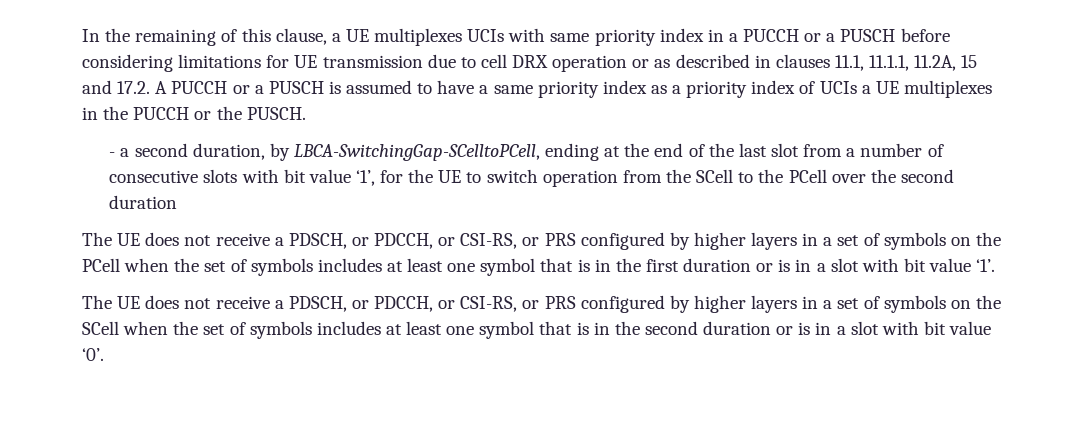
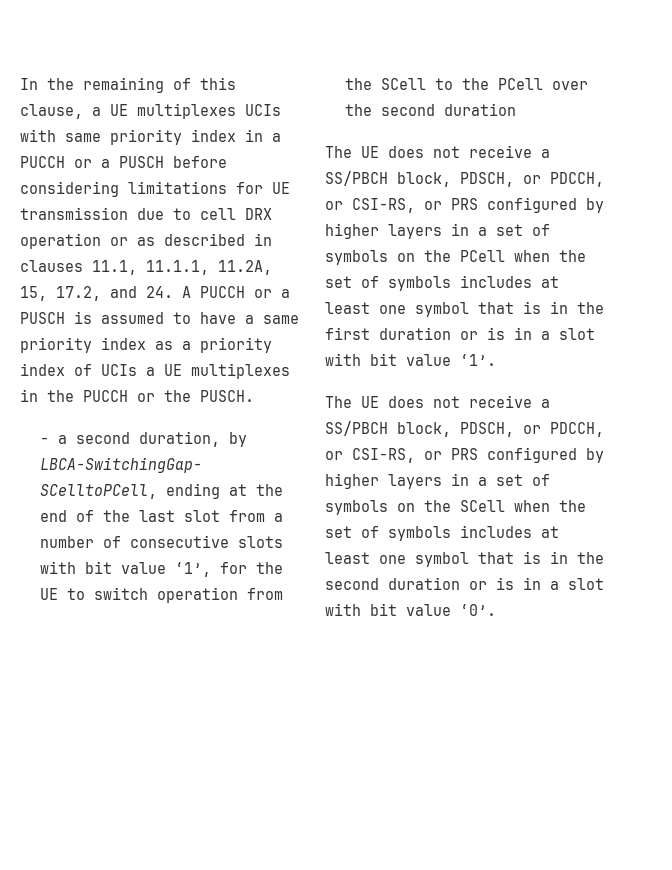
- In the remaining of this clause, a UE multiplexes UCIs with same priority index in a PUCCH or a PUSCH before considering limitations for UE transmission due to cell DRX operation or as described in clauses 11.1, 11.1.1, 11.2A, 15 and 17.2. A PUCCH or a PUSCH is assumed to have a same priority index as a priority index of UCIs a UE multiplexes in the PUCCH or the PUSCH.
+ In the remaining of this clause, a UE multiplexes UCIs with same priority index in a PUCCH or a PUSCH before considering limitations for UE transmission due to cell DRX operation or as described in clauses 11.1, 11.1.1, 11.2A, 15, 17.2, and 24. A PUCCH or a PUSCH is assumed to have a same priority index as a priority index of UCIs a UE multiplexes in the PUCCH or the PUSCH.
- The UE does not receive a PDSCH, or PDCCH, or CSI-RS, or PRS configured by higher layers in a set of symbols on the PCell when the set of symbols includes at least one symbol that is in the first duration or is in a slot with bit value ‘1’.
+ The UE does not receive a SS/PBCH block, PDSCH, or PDCCH, or CSI-RS, or PRS configured by higher layers in a set of symbols on the PCell when the set of symbols includes at least one symbol that is in the first duration or is in a slot with bit value ‘1’.
- The UE does not receive a PDSCH, or PDCCH, or CSI-RS, or PRS configured by higher layers in a set of symbols on the SCell when the set of symbols includes at least one symbol that is in the second duration or is in a slot with bit value ‘0’.
+ The UE does not receive a SS/PBCH block, PDSCH, or PDCCH, or CSI-RS, or PRS configured by higher layers in a set of symbols on the SCell when the set of symbols includes at least one symbol that is in the second duration or is in a slot with bit value ‘0’.

